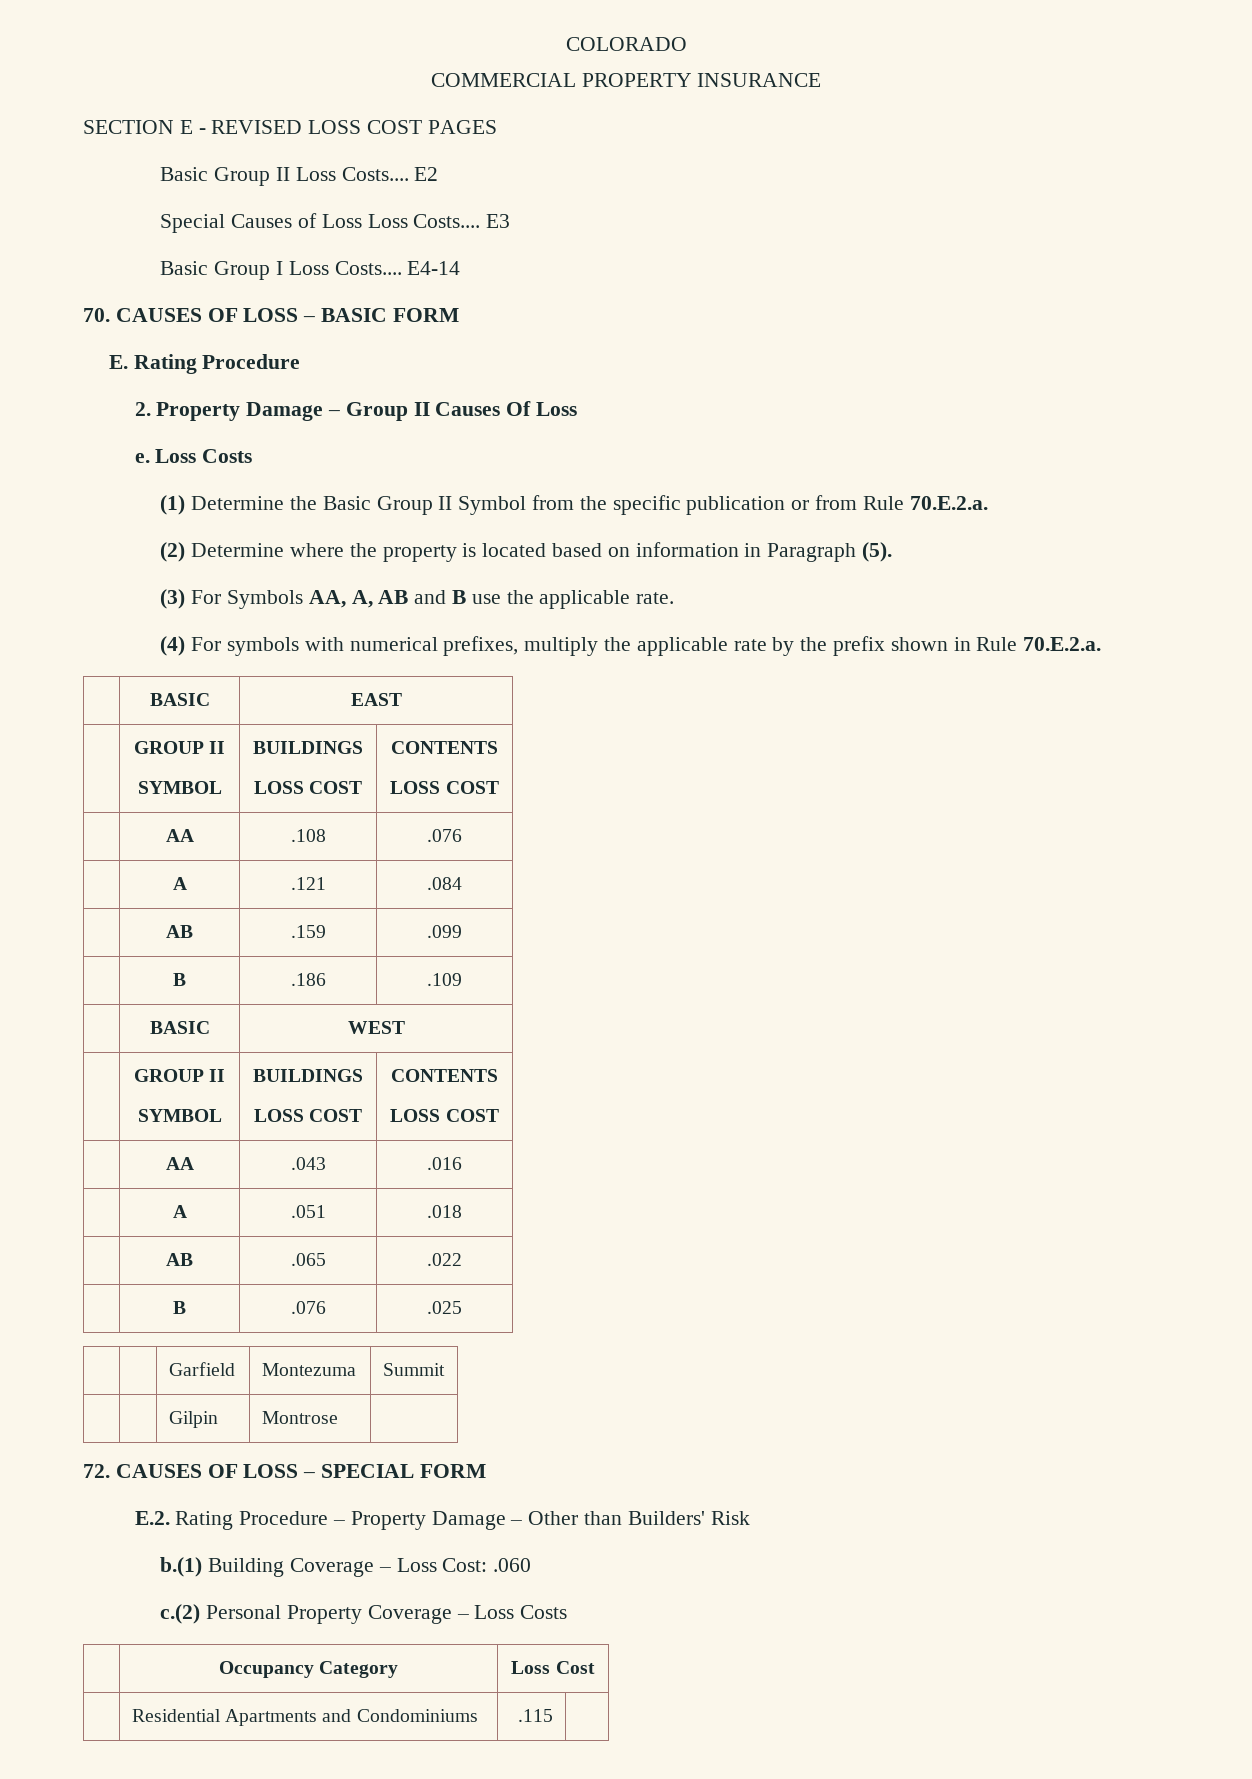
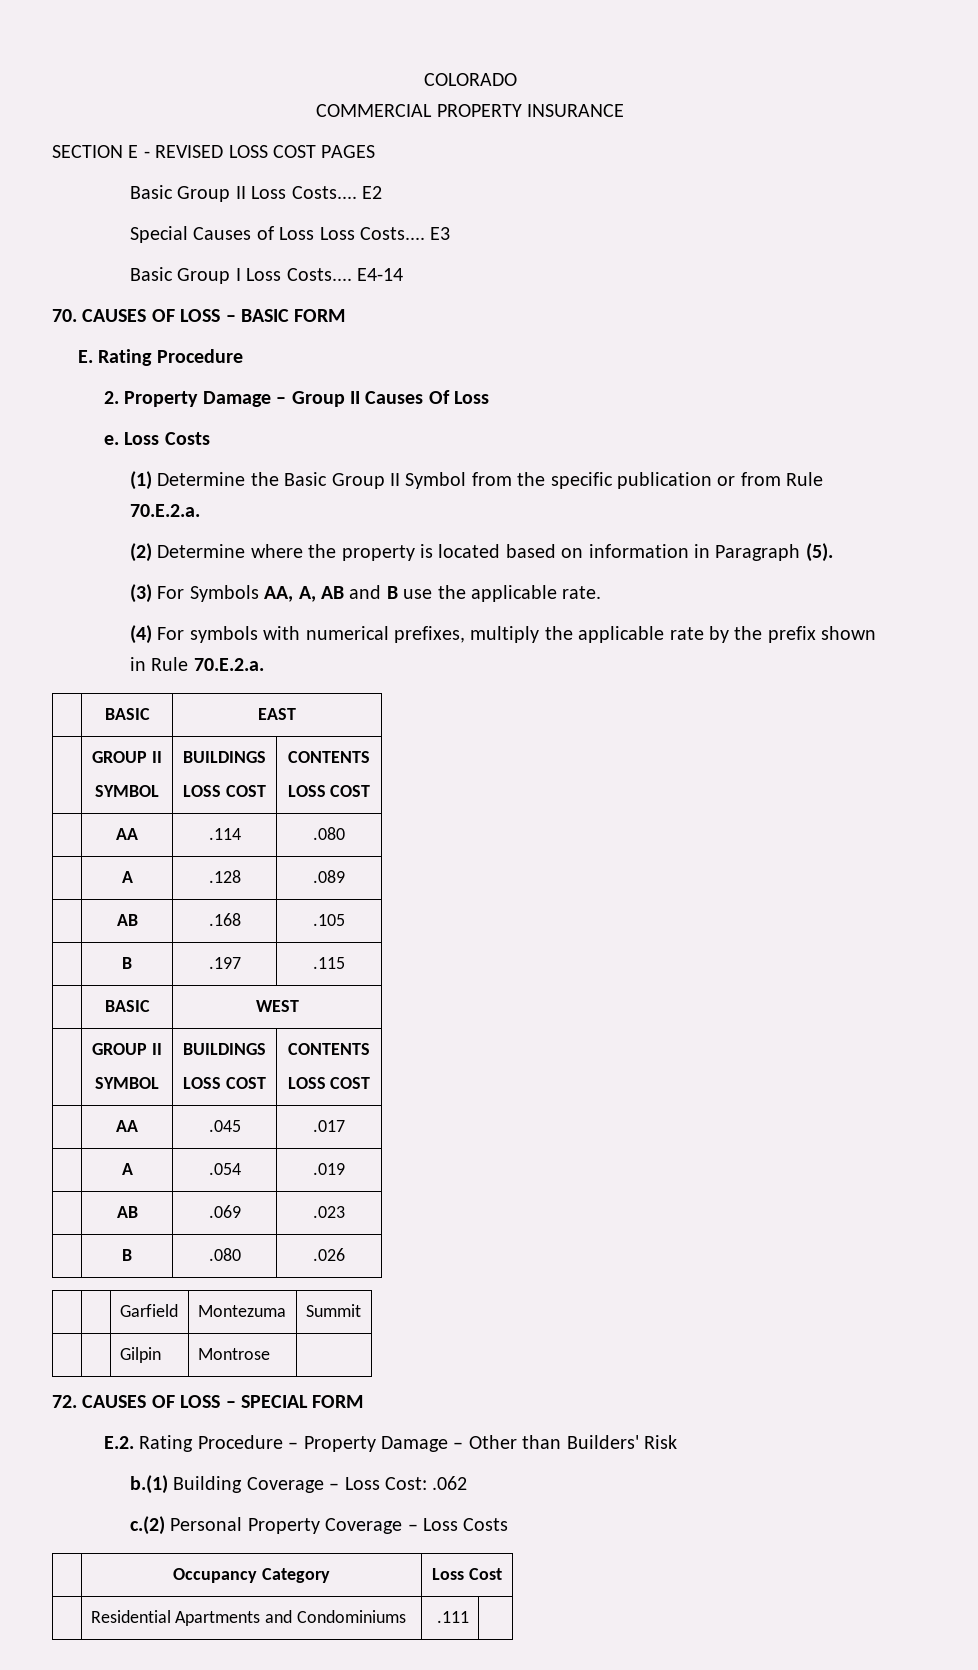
- | AA | .108 | .076
- | A | .121 | .084
- | AB | .159 | .099
- | B | .186 | .109
+ | AA | .114 | .080
+ | A | .128 | .089
+ | AB | .168 | .105
+ | B | .197 | .115
- | AA | .043 | .016
- | A | .051 | .018
- | AB | .065 | .022
- | B | .076 | .025
+ | AA | .045 | .017
+ | A | .054 | .019
+ | AB | .069 | .023
+ | B | .080 | .026
- b.(1) Building Coverage – Loss Cost: .060
+ b.(1) Building Coverage – Loss Cost: .062
- | Residential Apartments and Condominiums | .115 |
+ | Residential Apartments and Condominiums | .111 |

